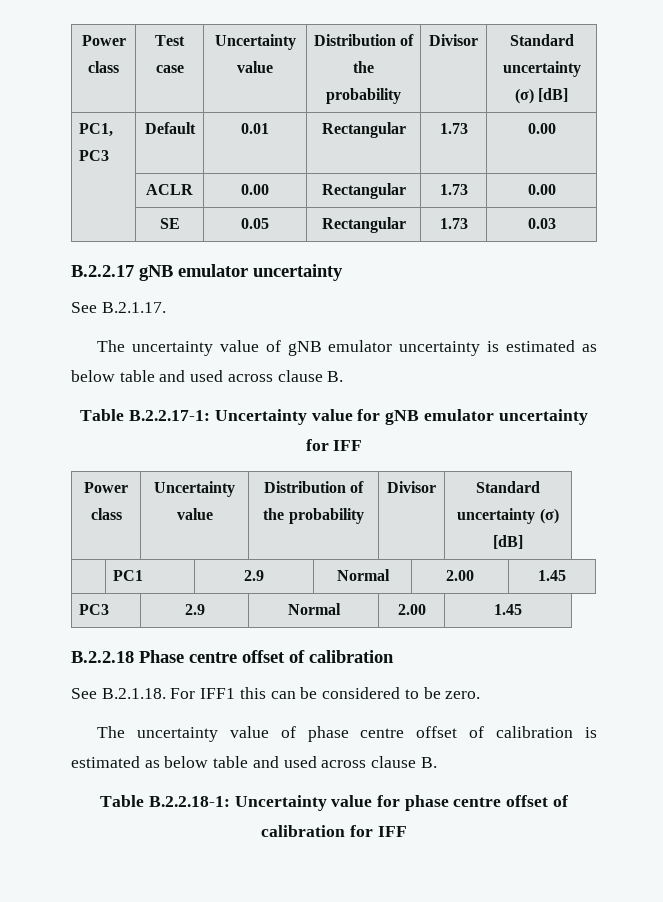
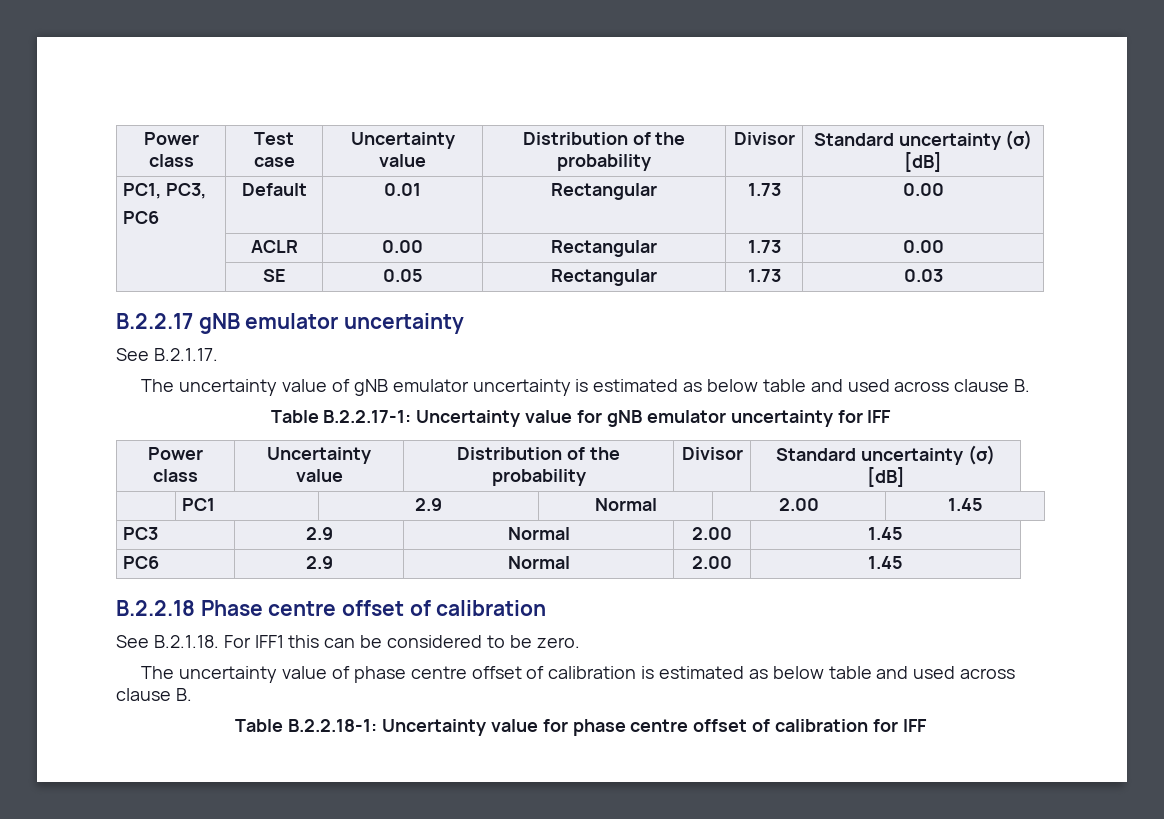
- PC1, PC3 | Default | 0.01 | Rectangular | 1.73 | 0.00
+ PC1, PC3,
+ PC6 | Default | 0.01 | Rectangular | 1.73 | 0.00
+ PC6 | 2.9 | Normal | 2.00 | 1.45

